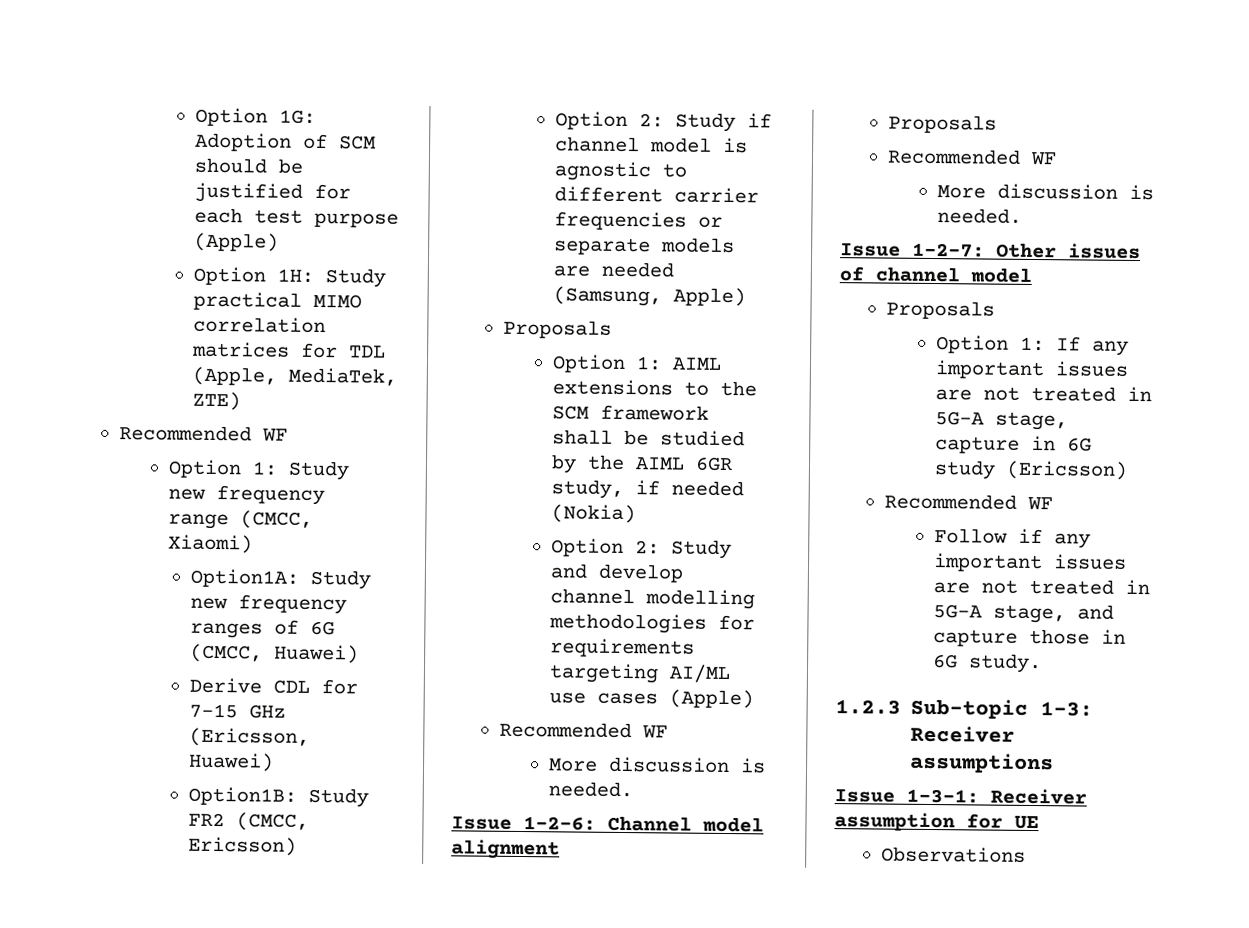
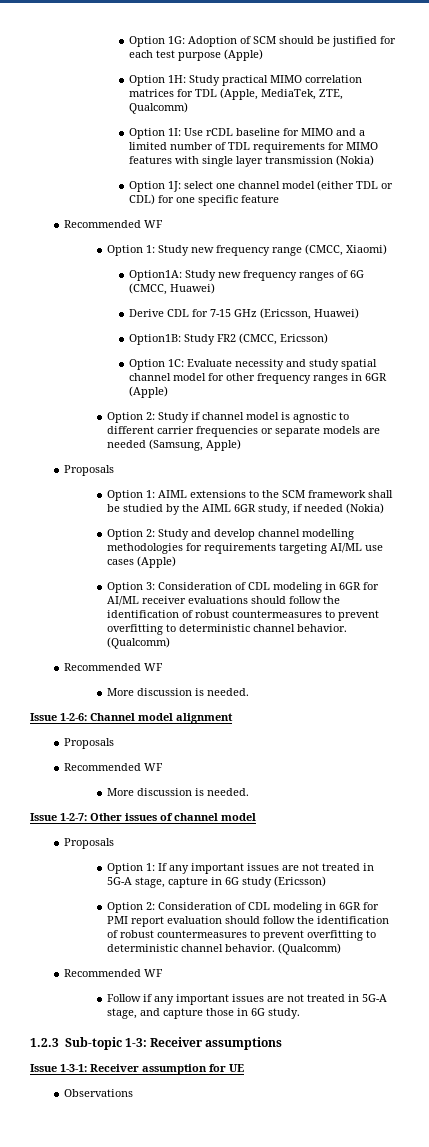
- Option 1H: Study practical MIMO correlation matrices for TDL (Apple, MediaTek, ZTE)
+ Option 1H: Study practical MIMO correlation matrices for TDL (Apple, MediaTek, ZTE, Qualcomm)
+ Option 1I: Use rCDL baseline for MIMO and a limited number of TDL requirements for MIMO features with single layer transmission (Nokia)
+ Option 1J: select one channel model (either TDL or CDL) for one specific feature
+ Option 1C: Evaluate necessity and study spatial channel model for other frequency ranges in 6GR (Apple)
+ Option 3: Consideration of CDL modeling in 6GR for AI/ML receiver evaluations should follow the identification of robust countermeasures to prevent overfitting to deterministic channel behavior. (Qualcomm)
+ Option 2: Consideration of CDL modeling in 6GR for PMI report evaluation should follow the identification of robust countermeasures to prevent overfitting to deterministic channel behavior. (Qualcomm)

